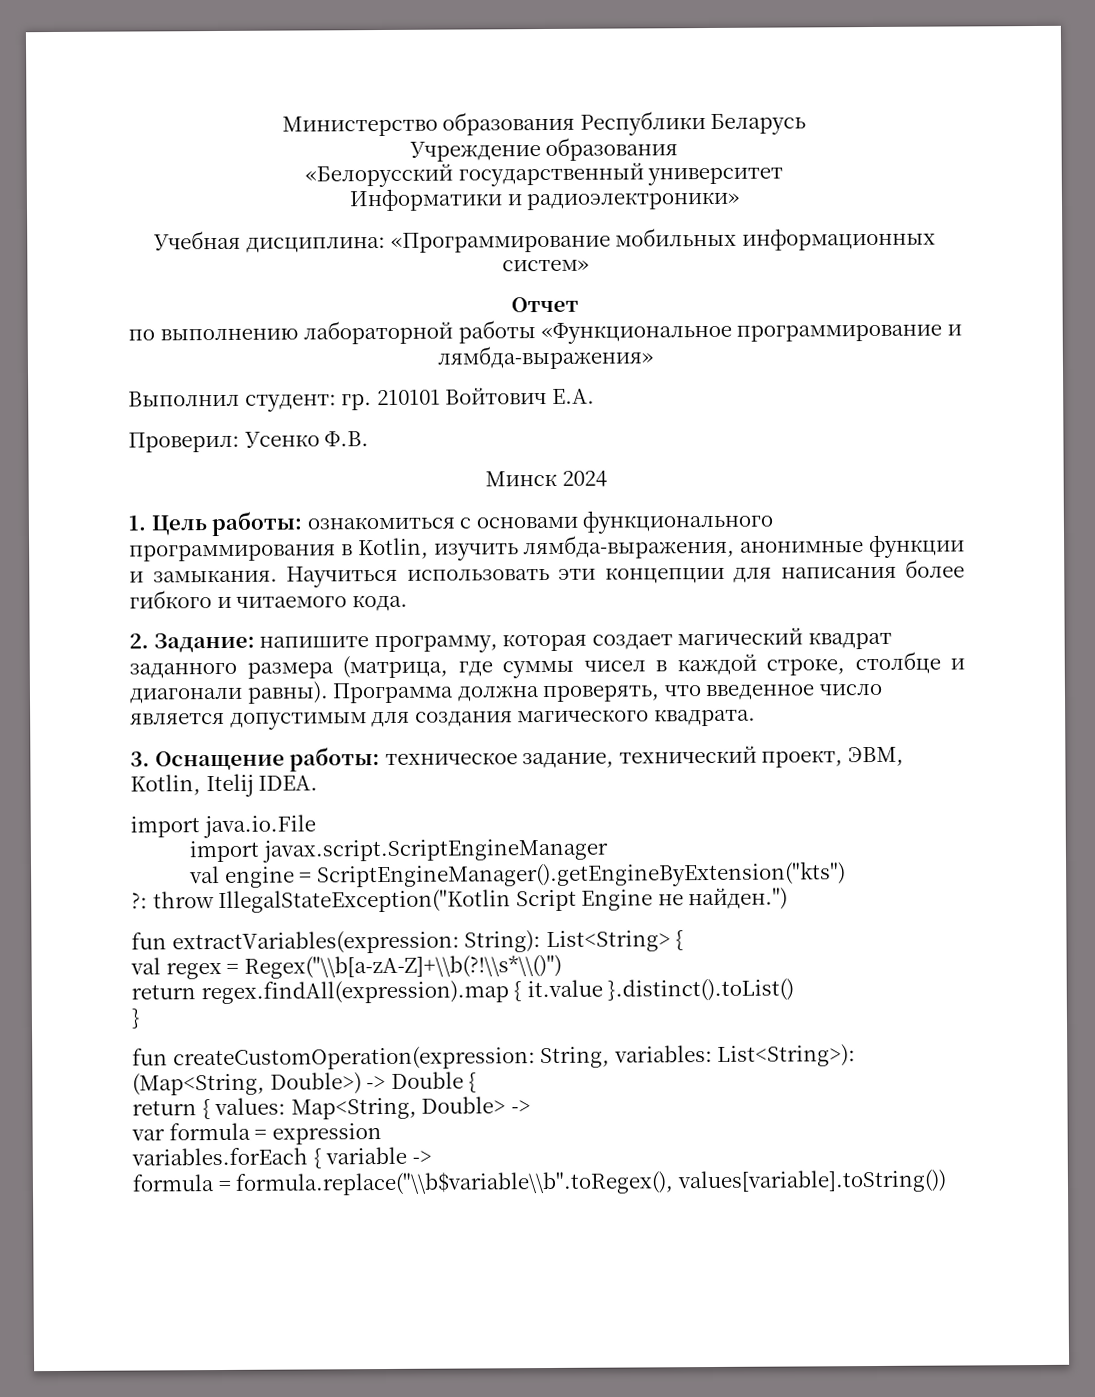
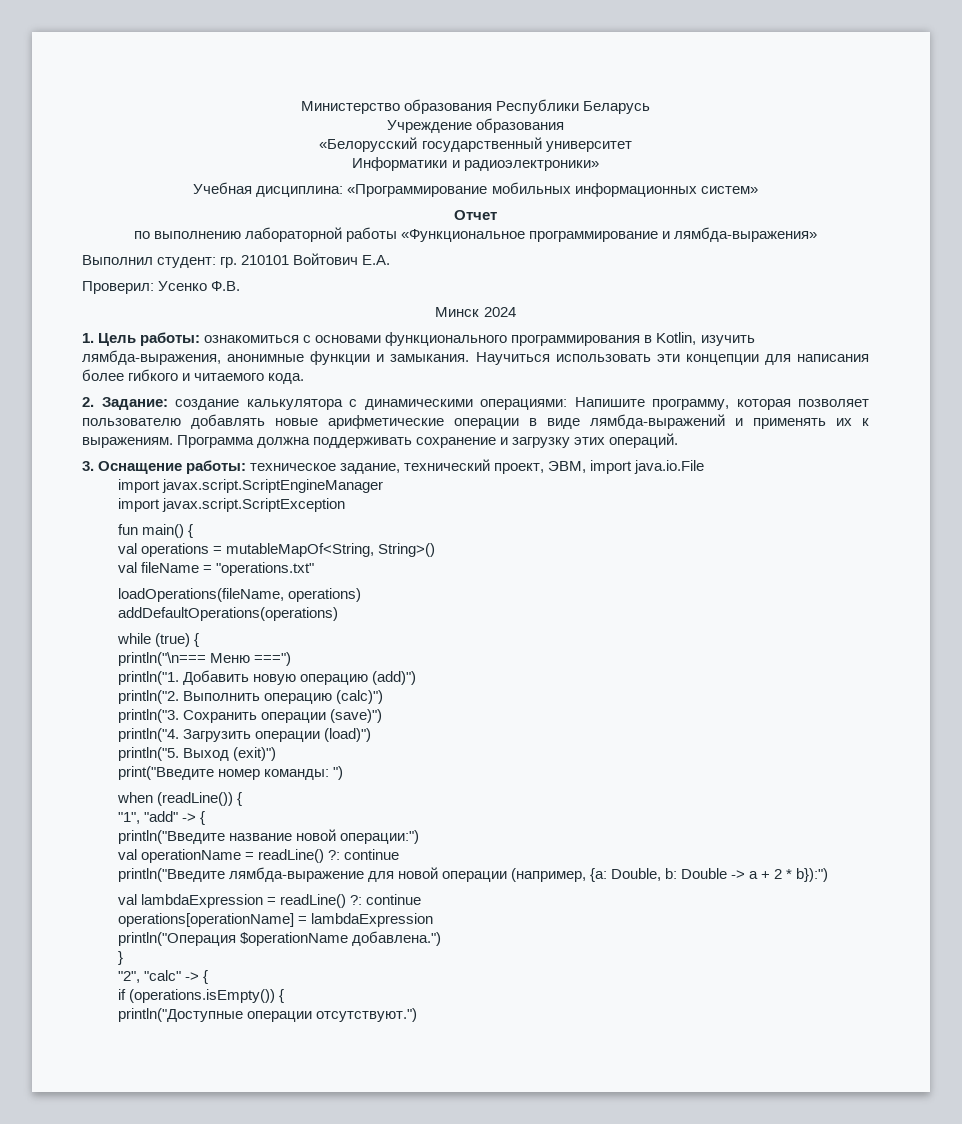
- 2. Задание: напишите программу, которая создает магический квадрат заданного размера (матрица, где суммы чисел в каждой строке, столбце и диагонали равны). Программа должна проверять, что введенное число является допустимым для создания магического квадрата.
+ 2. Задание: создание калькулятора с динамическими операциями: Напишите программу, которая позволяет пользователю добавлять новые арифметические операции в виде лямбда-выражений и применять их к выражениям. Программа должна поддерживать сохранение и загрузку этих операций.
- 3. Оснащение работы: техническое задание, технический проект, ЭВМ, Kotlin, Itelij IDEA.
- import java.io.File
+ 3. Оснащение работы: техническое задание, технический проект, ЭВМ, import java.io.File
- val engine = ScriptEngineManager().getEngineByExtension("kts")
- ?: throw IllegalStateException("Kotlin Script Engine не найден.")
- fun extractVariables(expression: String): List<String> {
- val regex = Regex("\\b[a-zA-Z]+\\b(?!\\s*\\()")
- return regex.findAll(expression).map { it.value }.distinct().toList()
+ import javax.script.ScriptException
+ fun main() {
+ val operations = mutableMapOf<String, String>()
+ val fileName = "operations.txt"
+ loadOperations(fileName, operations)
+ addDefaultOperations(operations)
+ while (true) {
+ println("\n=== Меню ===")
+ println("1. Добавить новую операцию (add)")
+ println("2. Выполнить операцию (calc)")
+ println("3. Сохранить операции (save)")
+ println("4. Загрузить операции (load)")
+ println("5. Выход (exit)")
+ print("Введите номер команды: ")
+ when (readLine()) {
+ "1", "add" -> {
+ println("Введите название новой операции:")
+ val operationName = readLine() ?: continue
+ println("Введите лямбда-выражение для новой операции (например, {a: Double, b: Double -> a + 2 * b}):")
+ val lambdaExpression = readLine() ?: continue
+ operations[operationName] = lambdaExpression
+ println("Операция $operationName добавлена.")
  }
- fun createCustomOperation(expression: String, variables: List<String>): (Map<String, Double>) -> Double {
- return { values: Map<String, Double> ->
- var formula = expression
- variables.forEach { variable ->
- formula = formula.replace("\\b$variable\\b".toRegex(), values[variable].toString())
+ "2", "calc" -> {
+ if (operations.isEmpty()) {
+ println("Доступные операции отсутствуют.")

